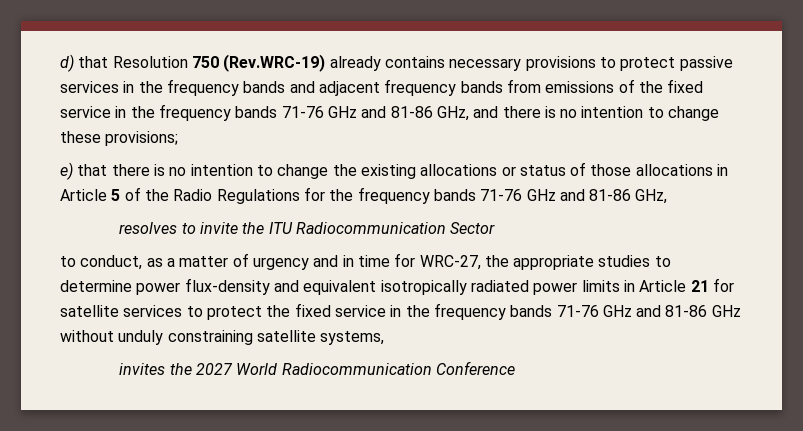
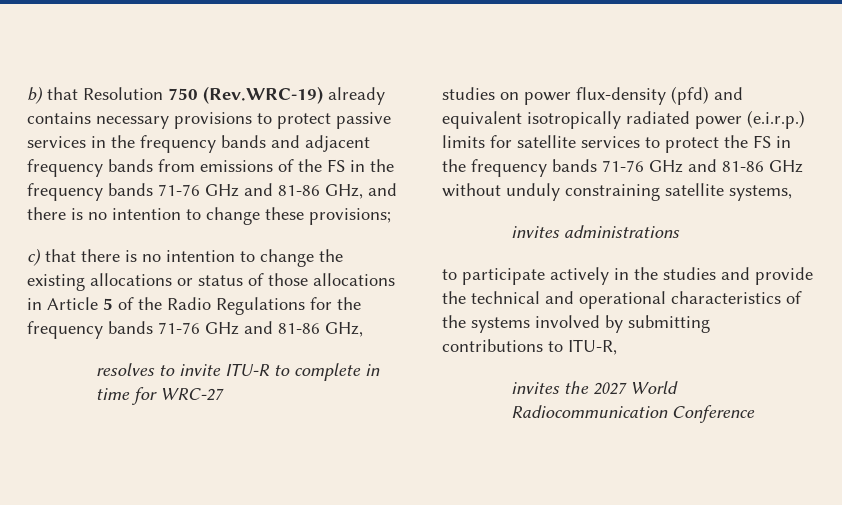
- d) that Resolution 750 (Rev.WRC-19) already contains necessary provisions to protect passive services in the frequency bands and adjacent frequency bands from emissions of the fixed service in the frequency bands 71-76 GHz and 81-86 GHz, and there is no intention to change these provisions;
+ b) that Resolution 750 (Rev.WRC-19) already contains necessary provisions to protect passive services in the frequency bands and adjacent frequency bands from emissions of the FS in the frequency bands 71-76 GHz and 81-86 GHz, and there is no intention to change these provisions;
- e) that there is no intention to change the existing allocations or status of those allocations in Article 5 of the Radio Regulations for the frequency bands 71-76 GHz and 81-86 GHz,
+ c) that there is no intention to change the existing allocations or status of those allocations in Article 5 of the Radio Regulations for the frequency bands 71-76 GHz and 81-86 GHz,
- resolves to invite the ITU Radiocommunication Sector
- to conduct, as a matter of urgency and in time for WRC-27, the appropriate studies to determine power flux-density and equivalent isotropically radiated power limits in Article 21 for satellite services to protect the fixed service in the frequency bands 71-76 GHz and 81-86 GHz without unduly constraining satellite systems,
+ resolves to invite ITU-R to complete in time for WRC-27
+ studies on power flux-density (pfd) and equivalent isotropically radiated power (e.i.r.p.) limits for satellite services to protect the FS in the frequency bands 71-76 GHz and 81-86 GHz without unduly constraining satellite systems,
+ invites administrations
+ to participate actively in the studies and provide the technical and operational characteristics of the systems involved by submitting contributions to ITU-R,

